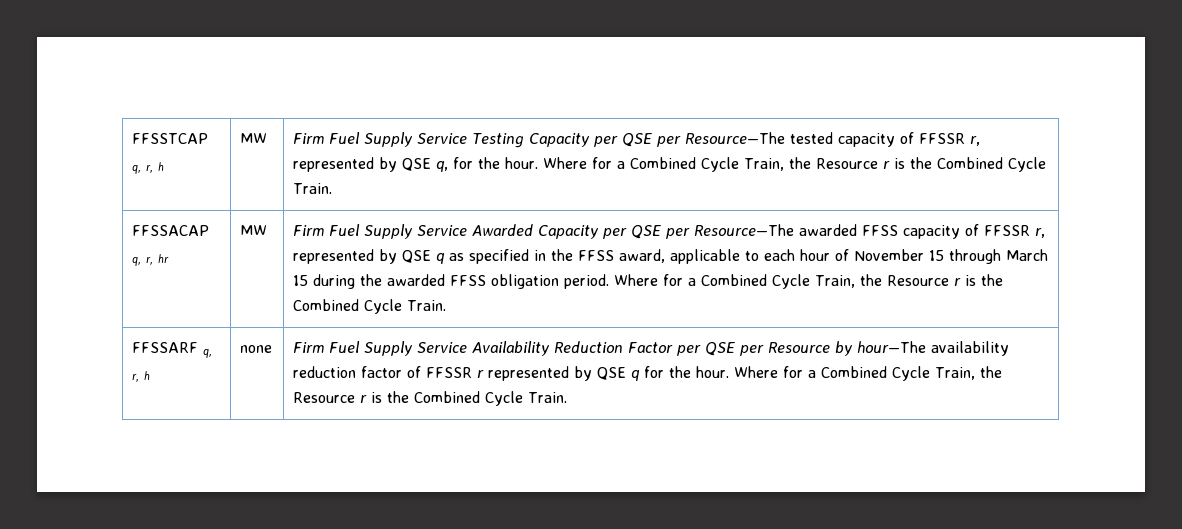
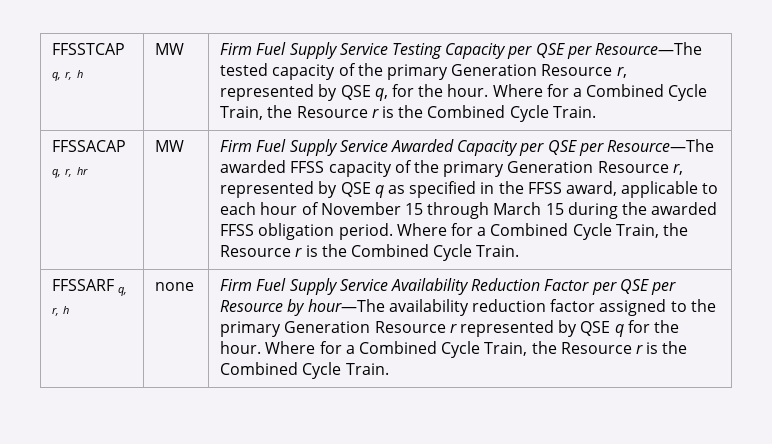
- Firm Fuel Supply Service Testing Capacity per QSE per Resource—The tested capacity of FFSSR r, represented by QSE q, for the hour.
+ Firm Fuel Supply Service Testing Capacity per QSE per Resource—The tested capacity of the primary Generation Resource r, represented by QSE q, for the hour.
- Firm Fuel Supply Service Awarded Capacity per QSE per Resource—The awarded FFSS capacity of FFSSR r, represented by QSE q as specified in the FFSS award, applicable to each hour of November 15 through March 15 during the awarded FFSS obligation period.
+ Firm Fuel Supply Service Awarded Capacity per QSE per Resource—The awarded FFSS capacity of the primary Generation Resource r, represented by QSE q as specified in the FFSS award, applicable to each hour of November 15 through March 15 during the awarded FFSS obligation period.
- Firm Fuel Supply Service Availability Reduction Factor per QSE per Resource by hour—The availability reduction factor of FFSSR r represented by QSE q for the hour.
+ Firm Fuel Supply Service Availability Reduction Factor per QSE per Resource by hour—The availability reduction factor assigned to the primary Generation Resource r represented by QSE q for the hour.

